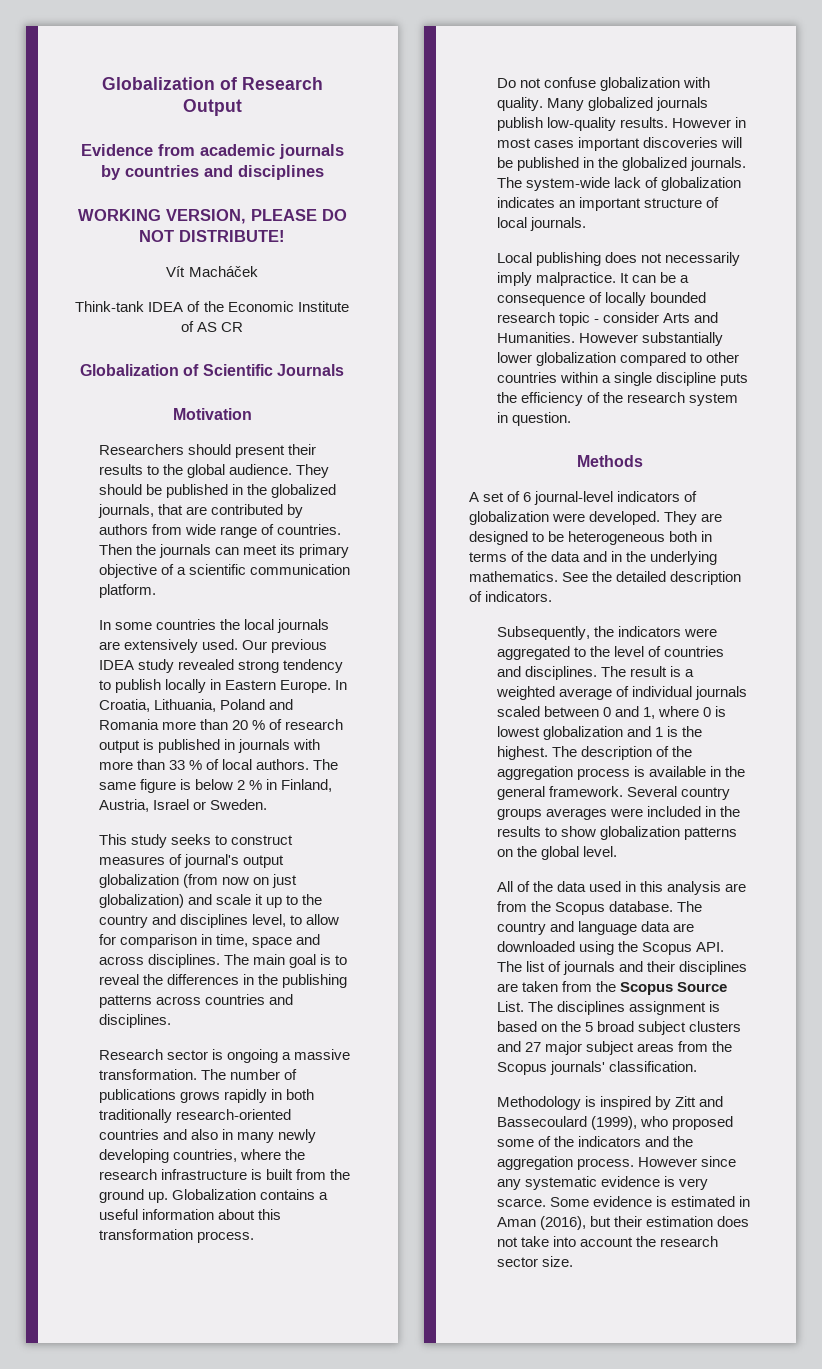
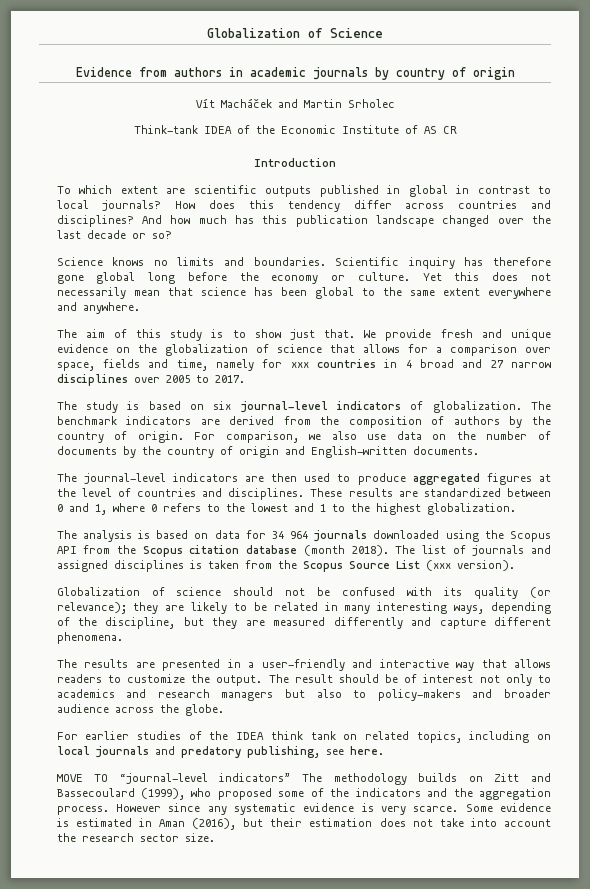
- Globalization of Research Output
+ Globalization of Science
- Evidence from academic journals by countries and disciplines
- WORKING VERSION, PLEASE DO NOT DISTRIBUTE!
+ Evidence from authors in academic journals by country of origin
- Vít Macháček
+ Vít Macháček and Martin Srholec
- Globalization of Scientific Journals
- Motivation
- Researchers should present their results to the global audience. They should be published in the globalized journals, that are contributed by authors from wide range of countries. Then the journals can meet its primary objective of a scientific communication platform.
- In some countries the local journals are extensively used. Our previous IDEA study revealed strong tendency to publish locally in Eastern Europe. In Croatia, Lithuania, Poland and Romania more than 20 % of research output is published in journals with more than 33 % of local authors. The same figure is below 2 % in Finland, Austria, Israel or Sweden.
- This study seeks to construct measures of journal's output globalization (from now on just globalization) and scale it up to the country and disciplines level, to allow for comparison in time, space and across disciplines. The main goal is to reveal the differences in the publishing patterns across countries and disciplines.
- Research sector is ongoing a massive transformation. The number of publications grows rapidly in both traditionally research-oriented countries and also in many newly developing countries, where the research infrastructure is built from the ground up. Globalization contains a useful information about this transformation process.
- Do not confuse globalization with quality. Many globalized journals publish low-quality results. However in most cases important discoveries will be published in the globalized journals. The system-wide lack of globalization indicates an important structure of local journals.
- Local publishing does not necessarily imply malpractice. It can be a consequence of locally bounded research topic - consider Arts and Humanities. However substantially lower globalization compared to other countries within a single discipline puts the efficiency of the research system in question.
- Methods
- A set of 6 journal-level indicators of globalization were developed. They are designed to be heterogeneous both in terms of the data and in the underlying mathematics. See the detailed description of indicators.
- Subsequently, the indicators were aggregated to the level of countries and disciplines.
+ Introduction
+ To which extent are scientific outputs published in global in contrast to local journals? How does this tendency differ across countries and disciplines? And how much has this publication landscape changed over the last decade or so?
+ Science knows no limits and boundaries. Scientific inquiry has therefore gone global long before the economy or culture. Yet this does not necessarily mean that science has been global to the same extent everywhere and anywhere.
+ The aim of this study is to show just that. We provide fresh and unique evidence on the globalization of science that allows for a comparison over space, fields and time, namely for xxx countries in 4 broad and 27 narrow disciplines over 2005 to 2017.
+ The study is based on six journal-level indicators of globalization. The benchmark indicators are derived from the composition of authors by the country of origin. For comparison, we also use data on the number of documents by the country of origin and English-written documents.
+ The journal-level indicators are then used to produce aggregated figures at the level of countries and disciplines.
- The result is a weighted average of individual journals scaled between 0 and 1, where 0 is lowest globalization and 1 is the highest. The description of the aggregation process is available in the general framework. Several country groups averages were included in the results to show globalization patterns on the global level.
- All of the data used in this analysis are from the Scopus database. The country and language data are downloaded using the Scopus API. The list of journals and their disciplines are taken from the Scopus Source List. The disciplines assignment is based on the 5 broad subject clusters and 27 major subject areas from the Scopus journals' classification.
- Methodology is inspired by Zitt and Bassecoulard (1999), who proposed some of the indicators and the aggregation process.
+ These results are standardized between 0 and 1, where 0 refers to the lowest and 1 to the highest globalization.
+ The analysis is based on data for 34 964 journals downloaded using the Scopus API from the Scopus citation database (month 2018). The list of journals and assigned disciplines is taken from the Scopus Source List (xxx version).
+ Globalization of science should not be confused with its quality (or relevance); they are likely to be related in many interesting ways, depending of the discipline, but they are measured differently and capture different phenomena.
+ The results are presented in a user-friendly and interactive way that allows readers to customize the output. The result should be of interest not only to academics and research managers but also to policy-makers and broader audience across the globe.
+ For earlier studies of the IDEA think tank on related topics, including on local journals and predatory publishing, see here.
+ MOVE TO “journal-level indicators” The methodology builds on Zitt and Bassecoulard (1999), who proposed some of the indicators and the aggregation process.

